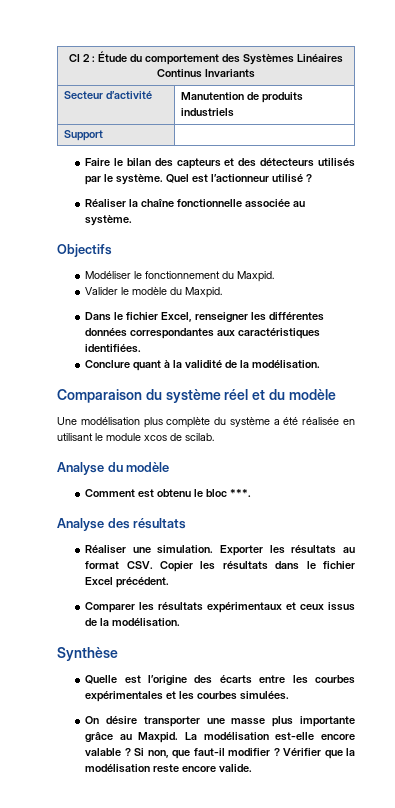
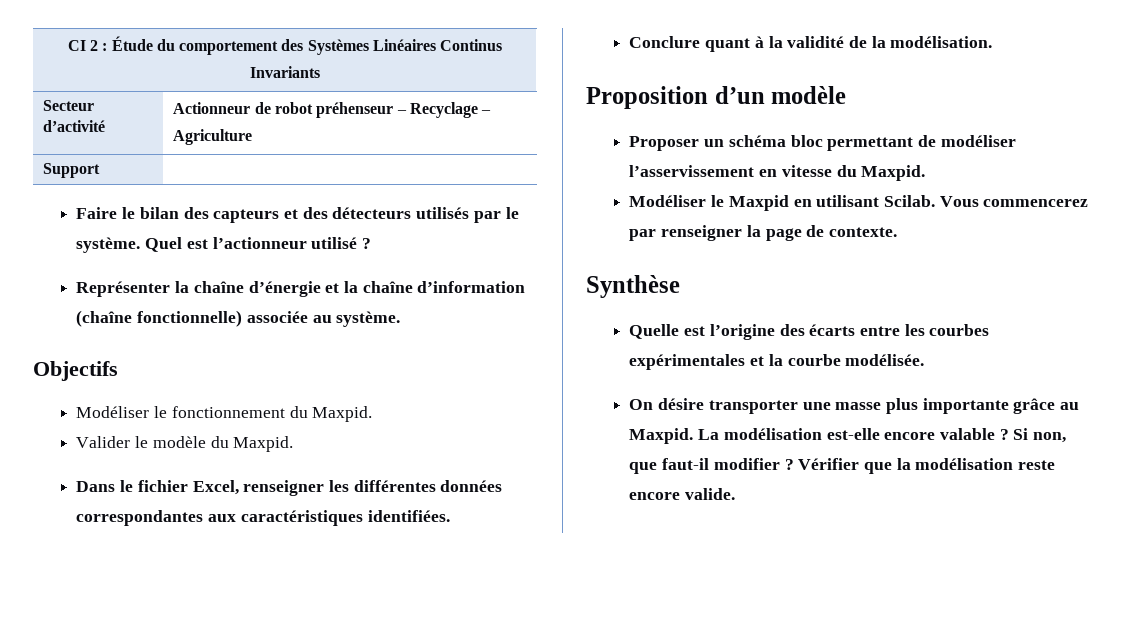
- Secteur d’activité | Manutention de produits industriels
+ Secteur d’activité | Actionneur de robot préhenseur – Recyclage – Agriculture
- Réaliser la chaîne fonctionnelle associée au système.
+ Représenter la chaîne d’énergie et la chaîne d’information (chaîne fonctionnelle) associée au système.
- Comparaison du système réel et du modèle
- Une modélisation plus complète du système a été réalisée en utilisant le module xcos de scilab.
- Analyse du modèle
- Comment est obtenu le bloc ***.
- Analyse des résultats
- Réaliser une simulation. Exporter les résultats au format CSV. Copier les résultats dans le fichier Excel précédent.
- Comparer les résultats expérimentaux et ceux issus de la modélisation.
+ Proposition d’un modèle
+ Proposer un schéma bloc permettant de modéliser l’asservissement en vitesse du Maxpid.
+ Modéliser le Maxpid en utilisant Scilab. Vous commencerez par renseigner la page de contexte.
- Quelle est l’origine des écarts entre les courbes expérimentales et les courbes simulées.
+ Quelle est l’origine des écarts entre les courbes expérimentales et la courbe modélisée.

